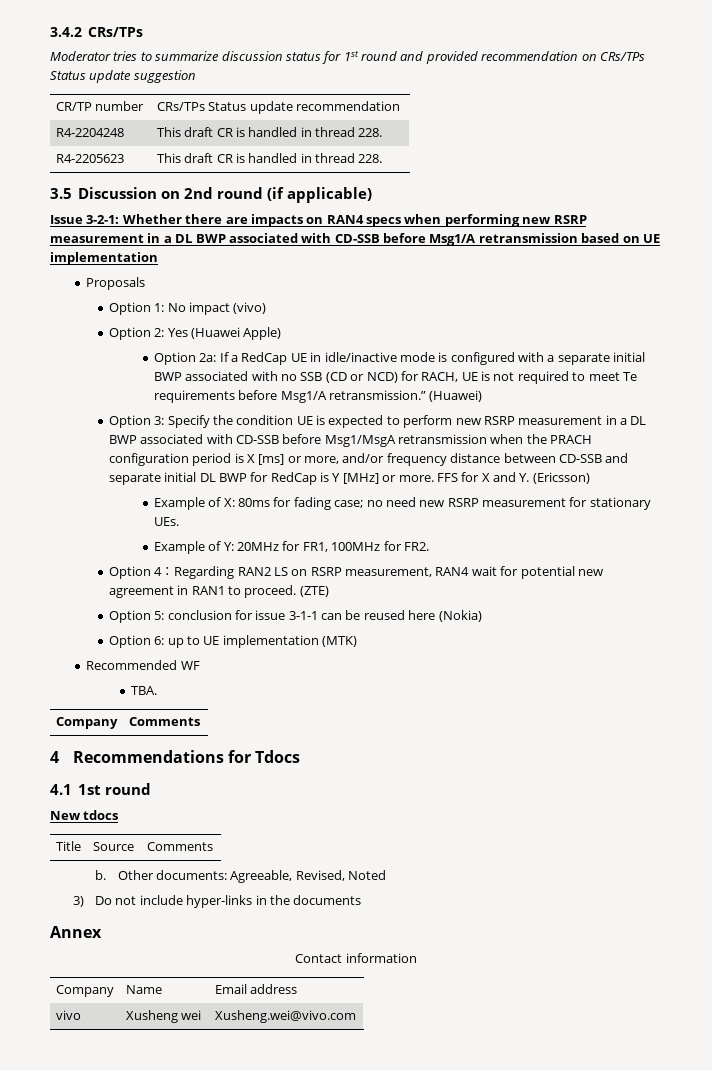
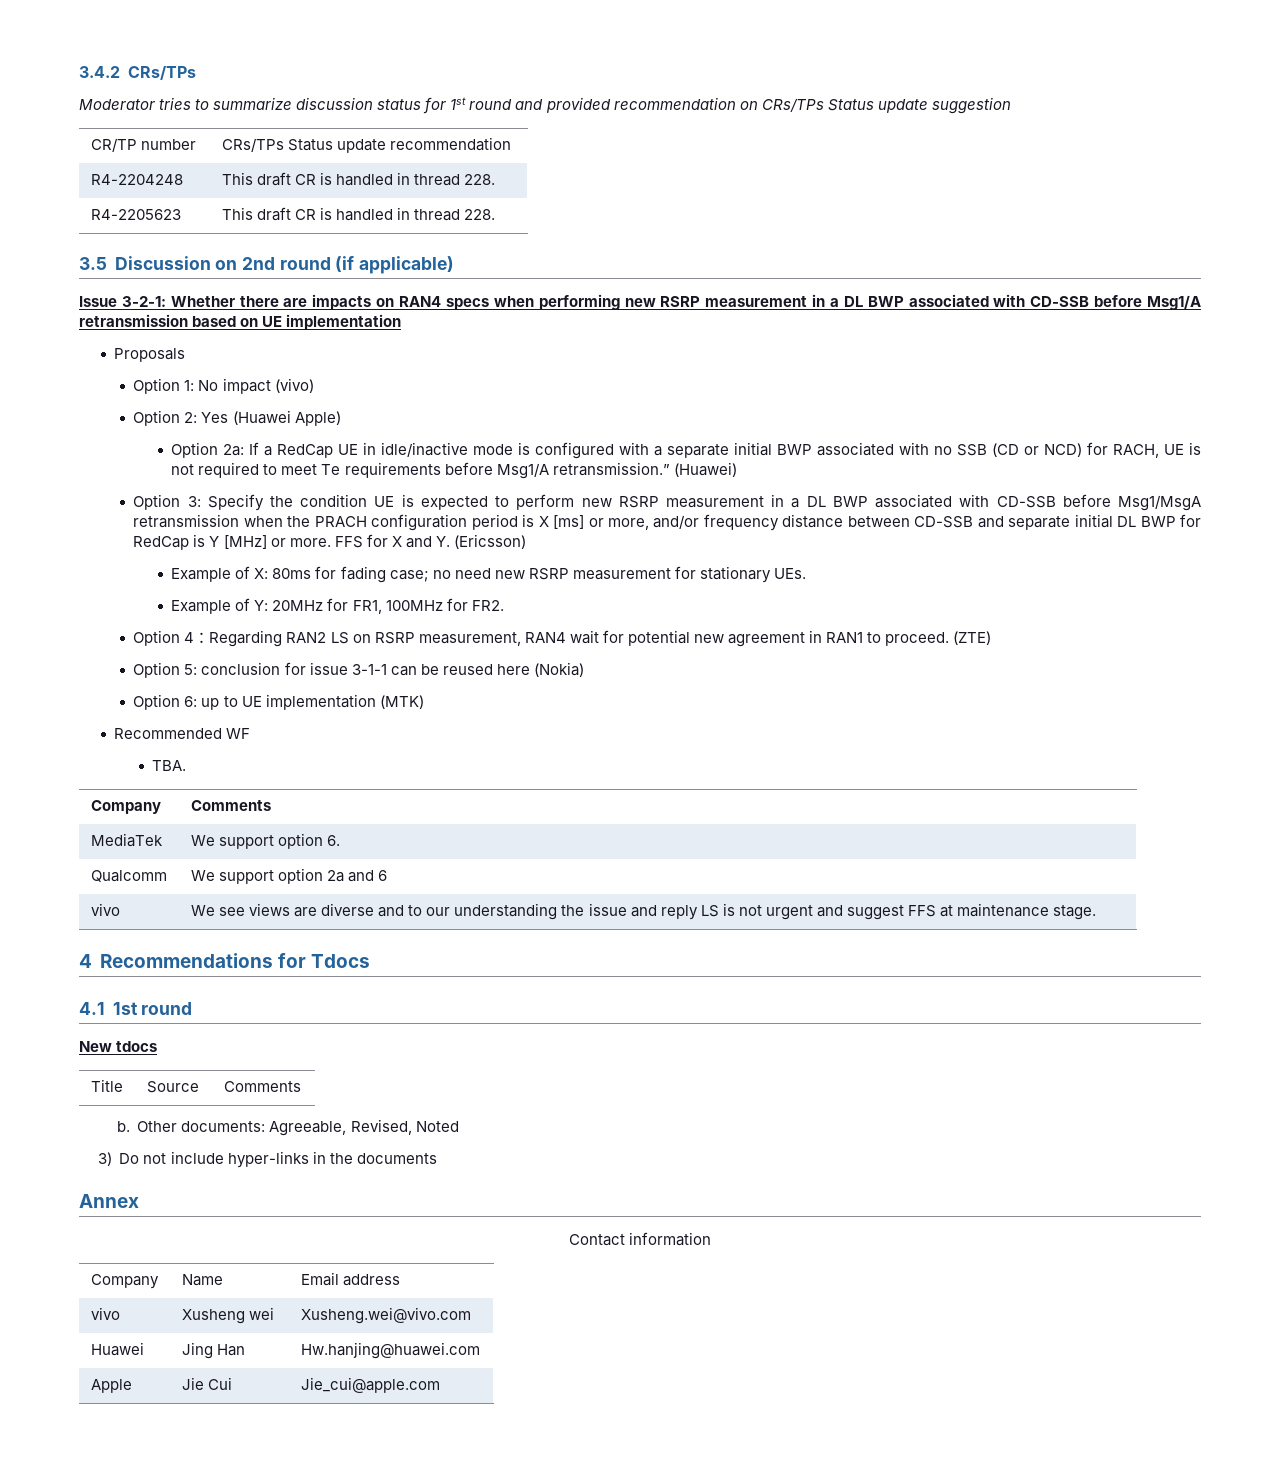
+ MediaTek | We support option 6.
+ Qualcomm | We support option 2a and 6
+ vivo | We see views are diverse and to our understanding the issue and reply LS is not urgent and suggest FFS at maintenance stage.
+ Huawei | Jing Han | Hw.hanjing@huawei.com
+ Apple | Jie Cui | Jie_cui@apple.com

